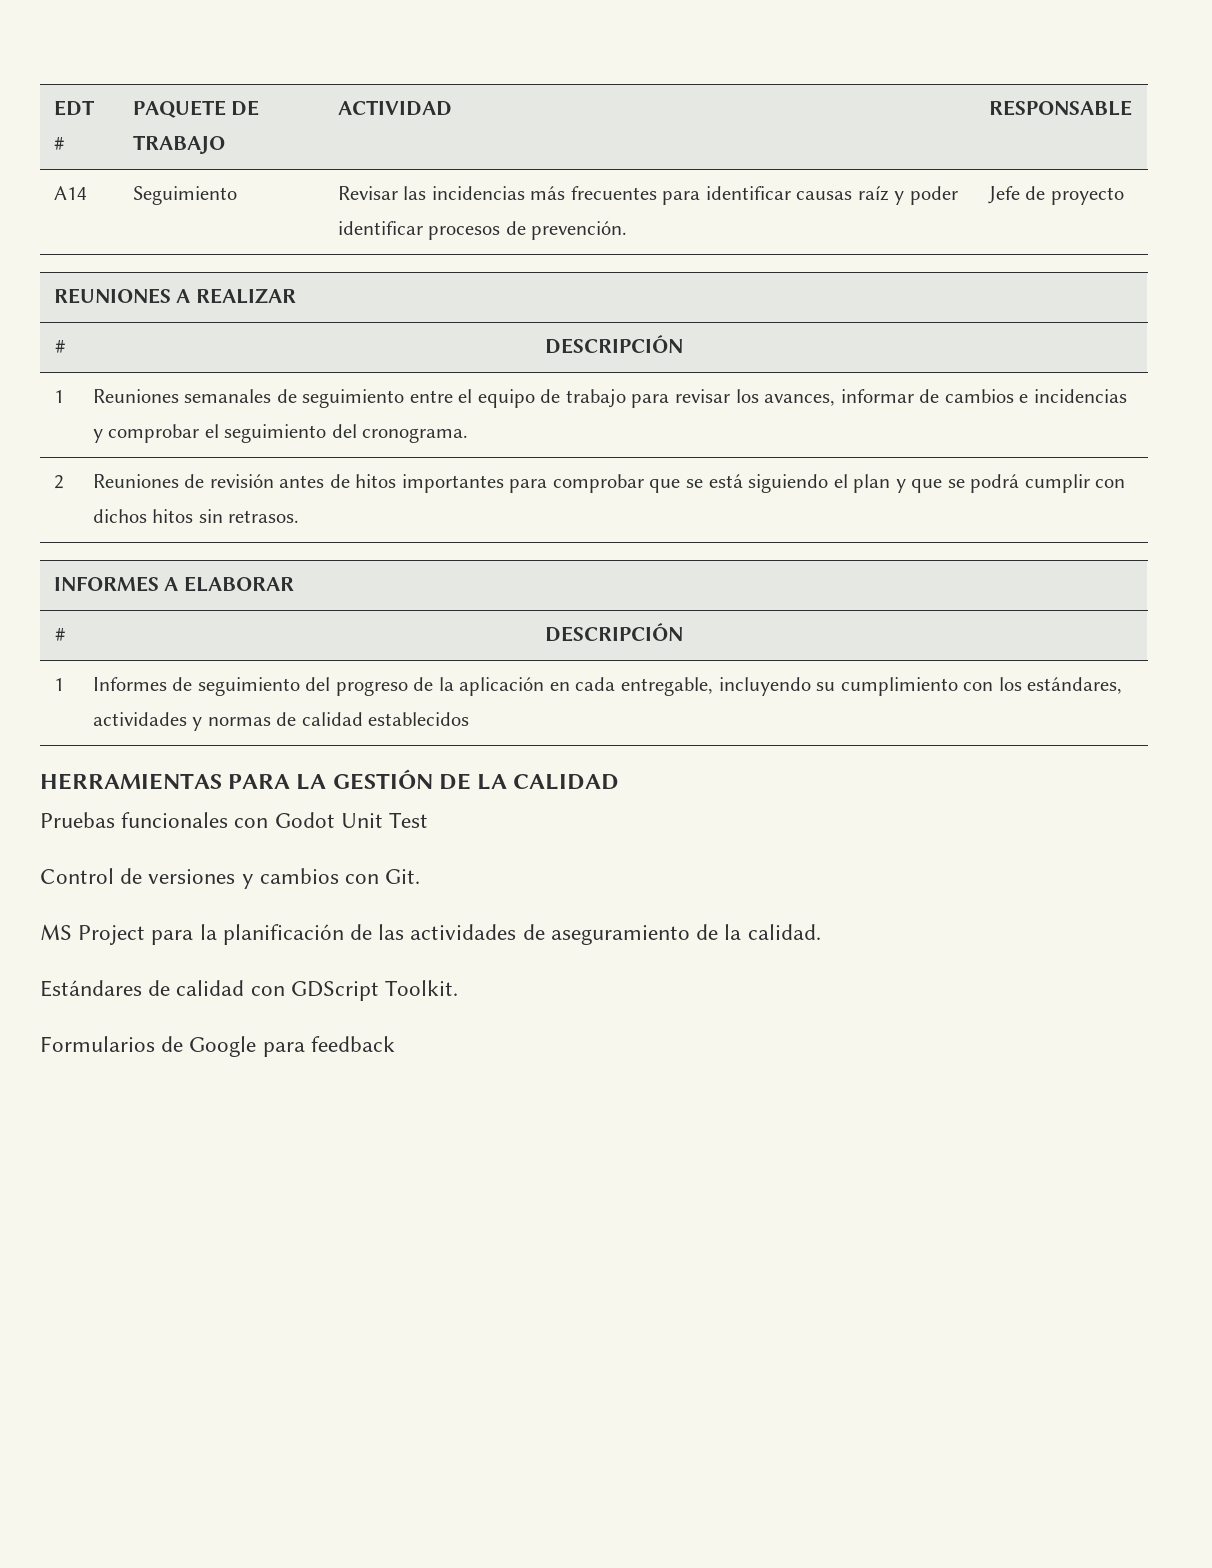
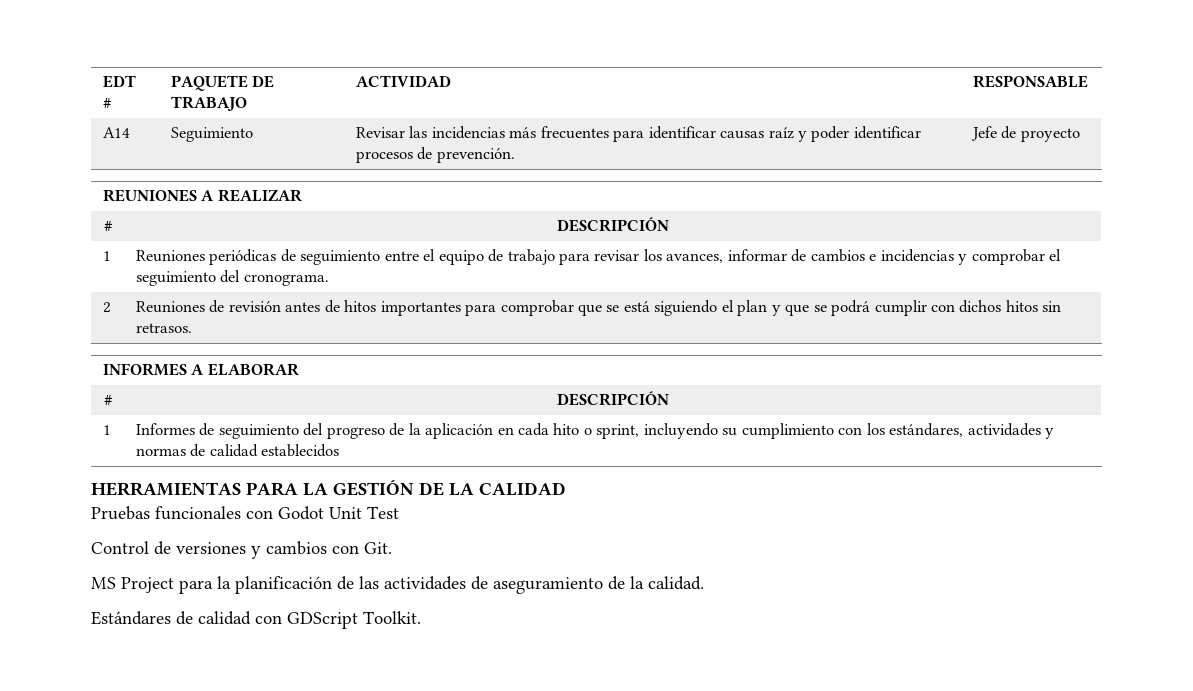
- 1 | Reuniones semanales de seguimiento entre el equipo de trabajo para revisar los avances, informar de cambios e incidencias y comprobar el seguimiento del cronograma.
+ 1 | Reuniones periódicas de seguimiento entre el equipo de trabajo para revisar los avances, informar de cambios e incidencias y comprobar el seguimiento del cronograma.
- 1 | Informes de seguimiento del progreso de la aplicación en cada entregable, incluyendo su cumplimiento con los estándares, actividades y normas de calidad establecidos
+ 1 | Informes de seguimiento del progreso de la aplicación en cada hito o sprint, incluyendo su cumplimiento con los estándares, actividades y normas de calidad establecidos
- Formularios de Google para feedback

